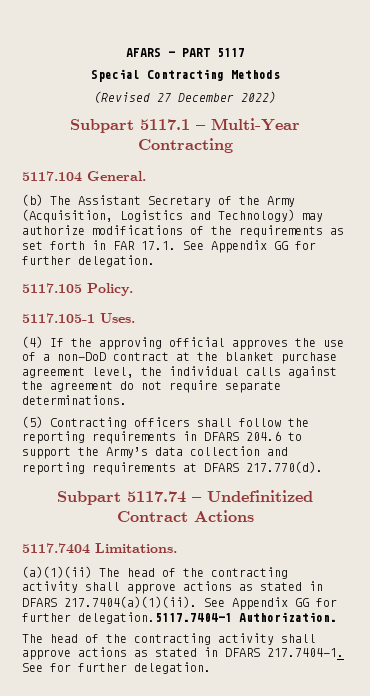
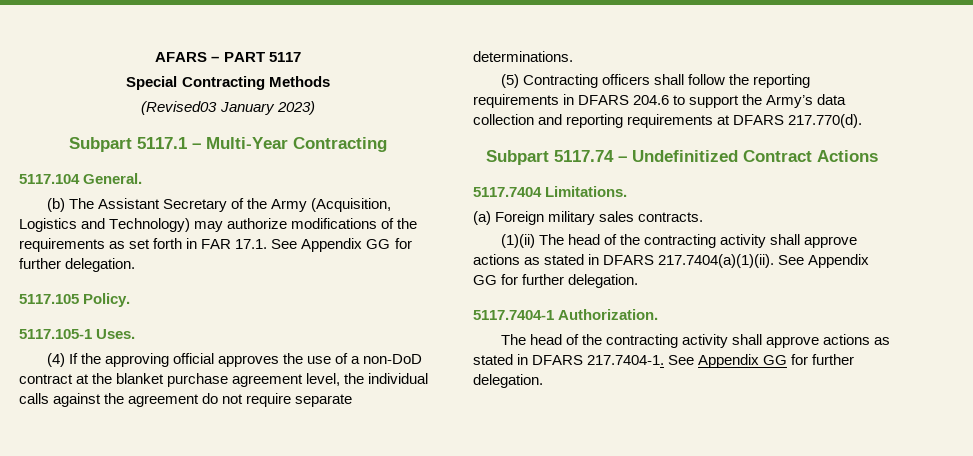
- (Revised 27 December 2022)
+ (Revised03 January 2023)
- (a)(1)(ii) The head of the contracting activity shall approve actions as stated in DFARS 217.7404(a)(1)(ii). See Appendix GG for further delegation.5117.7404-1 Authorization.
+ (a) Foreign military sales contracts.
+ (1)(ii) The head of the contracting activity shall approve actions as stated in DFARS 217.7404(a)(1)(ii). See Appendix GG for further delegation.
+ 5117.7404-1 Authorization.
- The head of the contracting activity shall approve actions as stated in DFARS 217.7404-1. See for further delegation.
+ The head of the contracting activity shall approve actions as stated in DFARS 217.7404-1. See Appendix GG for further delegation.

